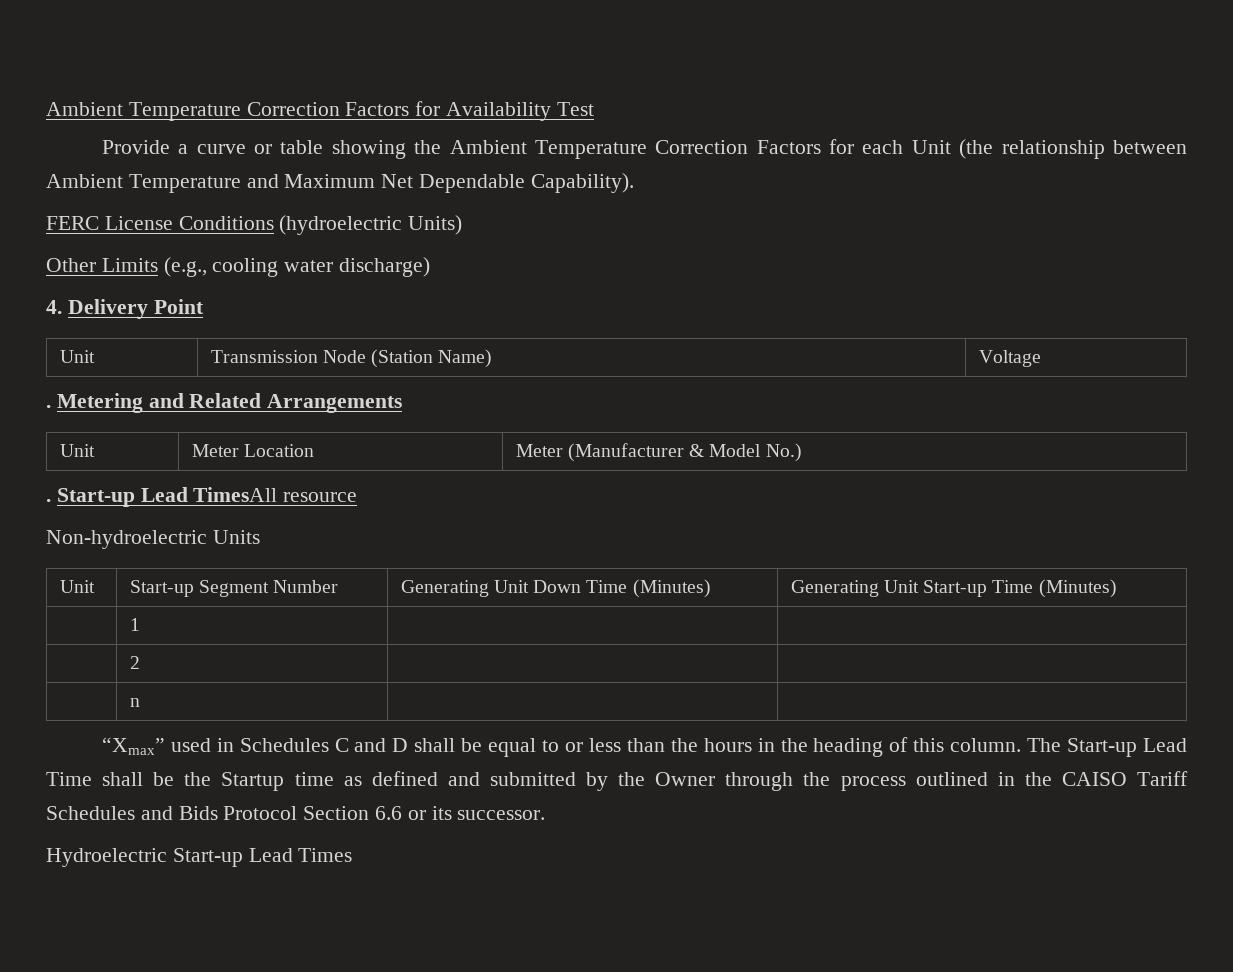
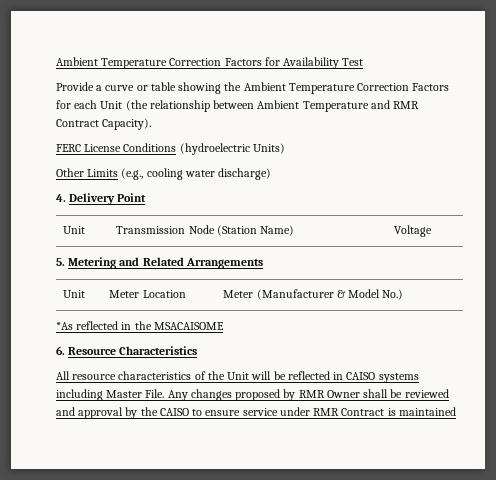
- Provide a curve or table showing the Ambient Temperature Correction Factors for each Unit (the relationship between Ambient Temperature and Maximum Net Dependable Capability).
+ Provide a curve or table showing the Ambient Temperature Correction Factors for each Unit (the relationship between Ambient Temperature and RMR Contract Capacity).
- . Metering and Related Arrangements
+ 5. Metering and Related Arrangements
- . Start-up Lead TimesAll resource
- Non-hydroelectric Units
- Unit | Start-up Segment Number | Generating Unit Down Time (Minutes) | Generating Unit Start-up Time (Minutes)
- | 1 | |
- | 2 | |
- | n | |
- “Xmax” used in Schedules C and D shall be equal to or less than the hours in the heading of this column. The Start-up Lead Time shall be the Startup time as defined and submitted by the Owner through the process outlined in the CAISO Tariff Schedules and Bids Protocol Section 6.6 or its successor.
- Hydroelectric Start-up Lead Times
+ *As reflected in the MSACAISOME
+ 6. Resource Characteristics
+ All resource characteristics of the Unit will be reflected in CAISO systems including Master File. Any changes proposed by RMR Owner shall be reviewed and approval by the CAISO to ensure service under RMR Contract is maintained

